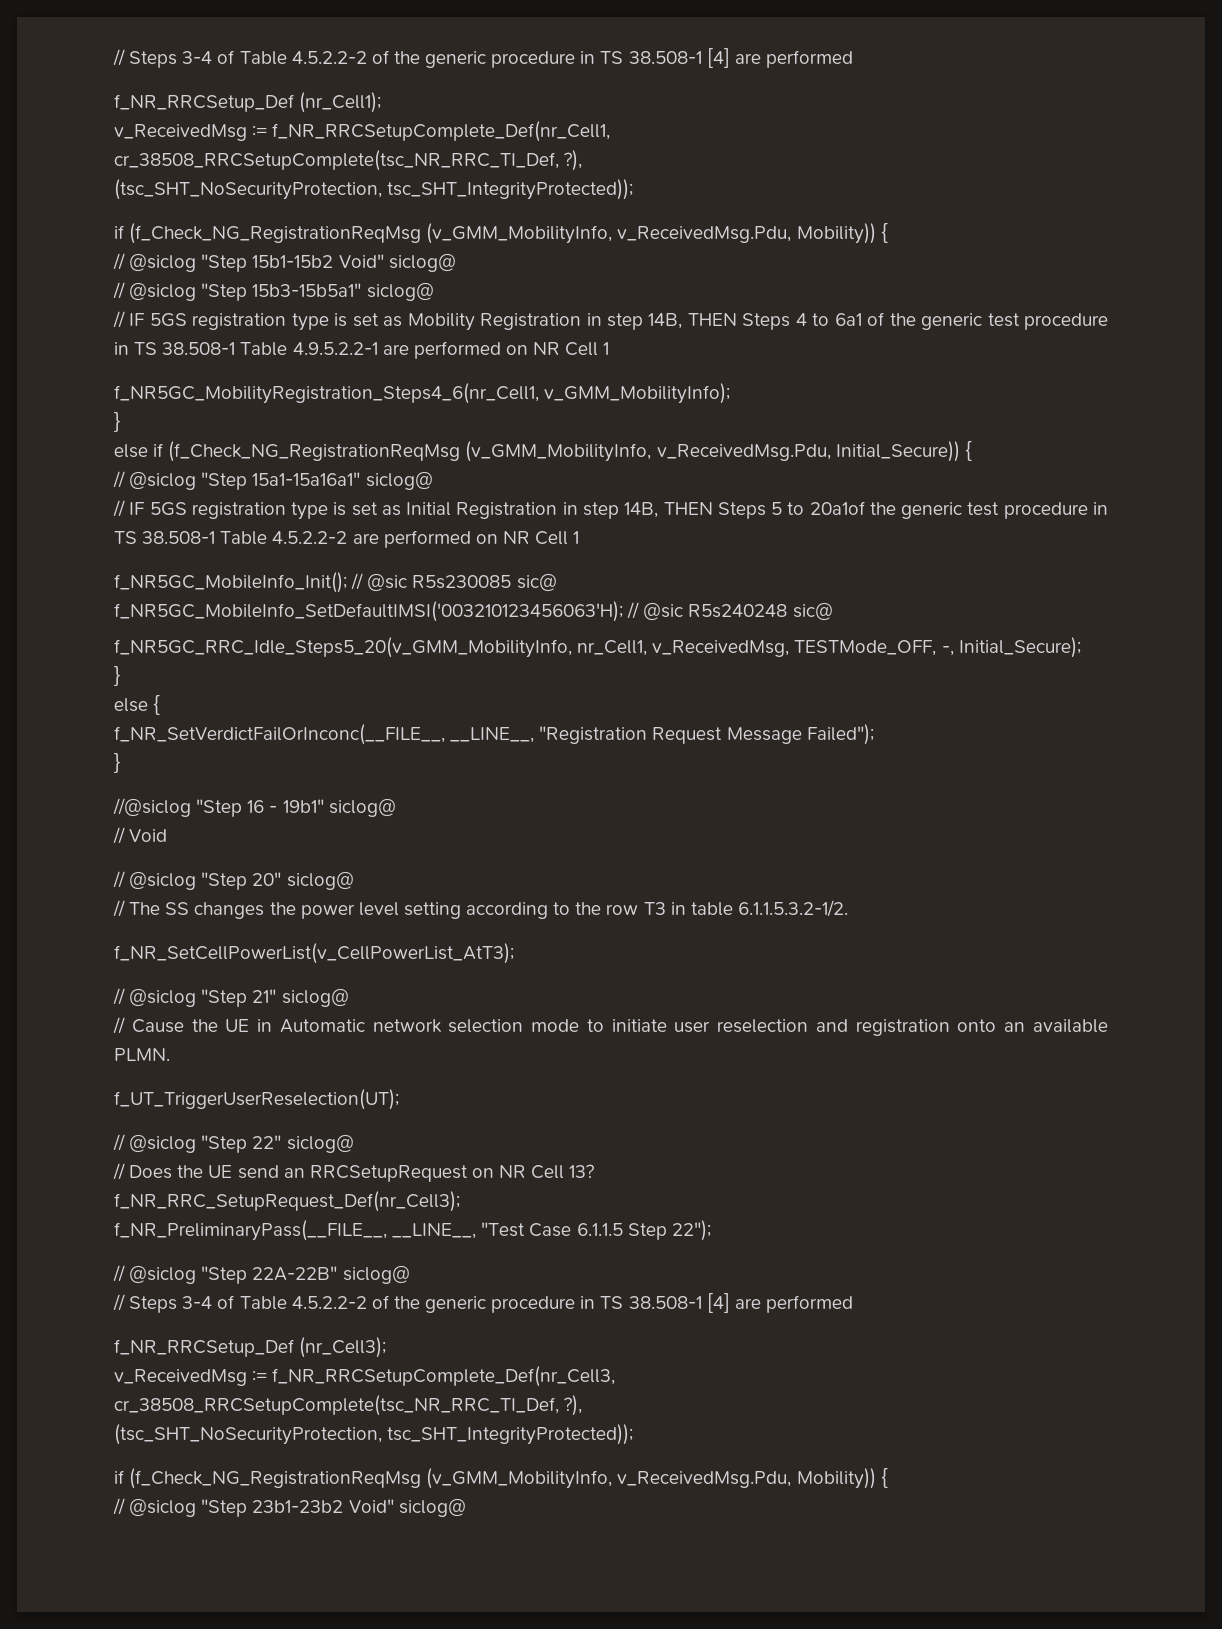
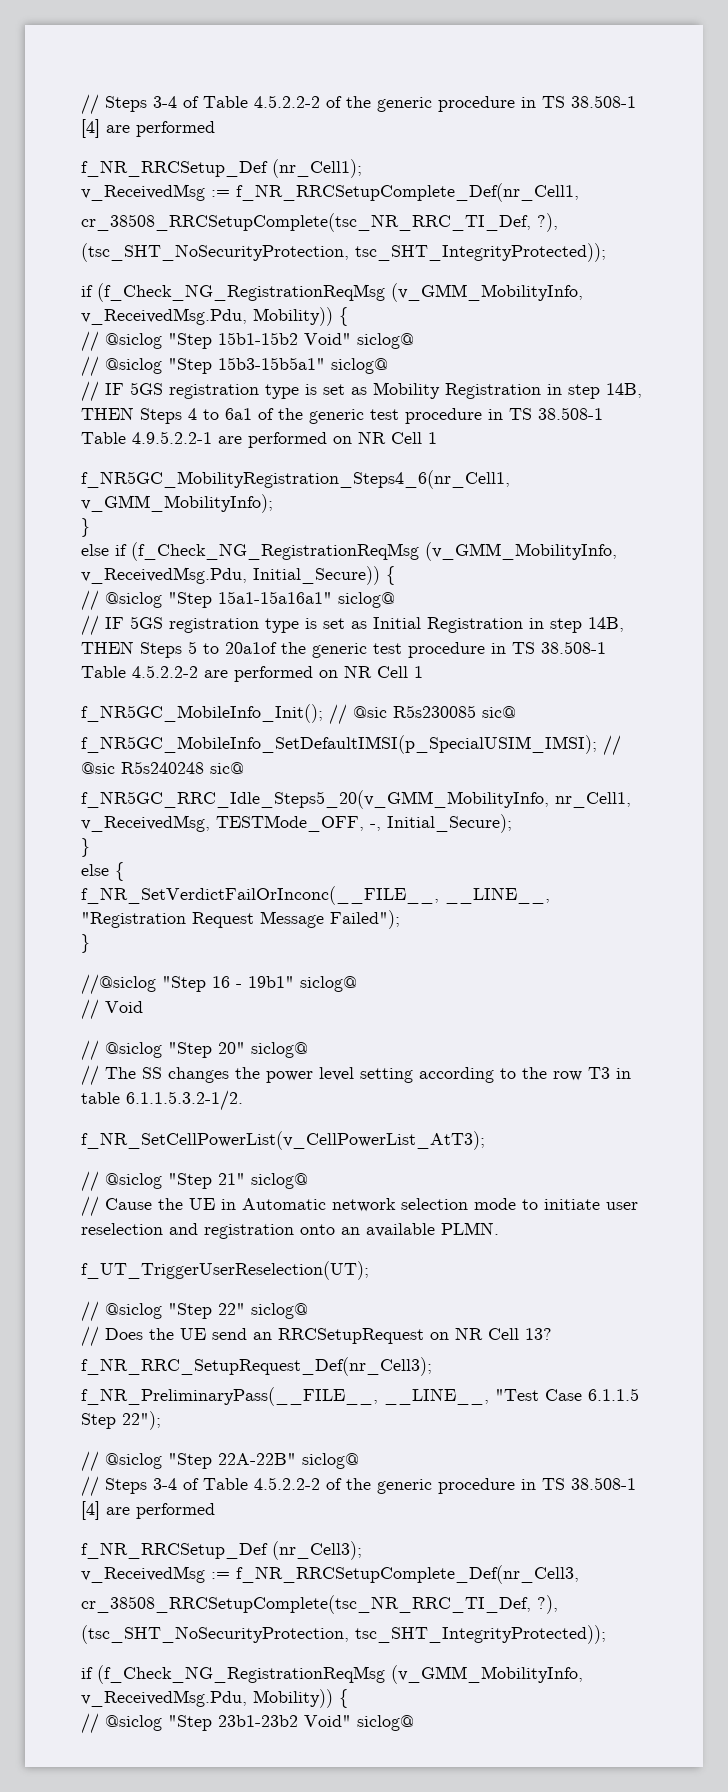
- f_NR5GC_MobileInfo_SetDefaultIMSI('003210123456063'H); // @sic R5s240248 sic@
+ f_NR5GC_MobileInfo_SetDefaultIMSI(p_SpecialUSIM_IMSI); // @sic R5s240248 sic@

